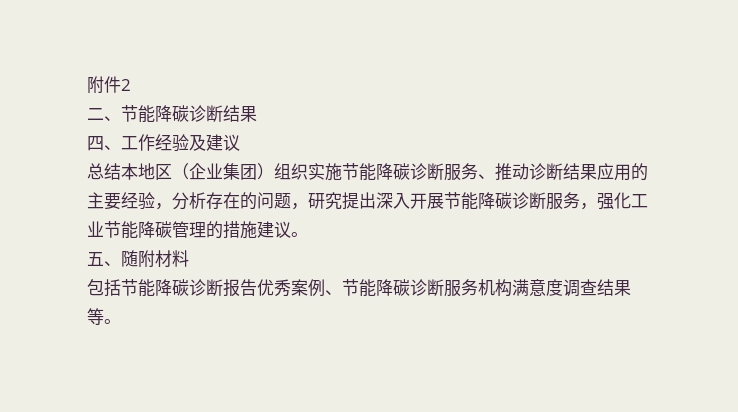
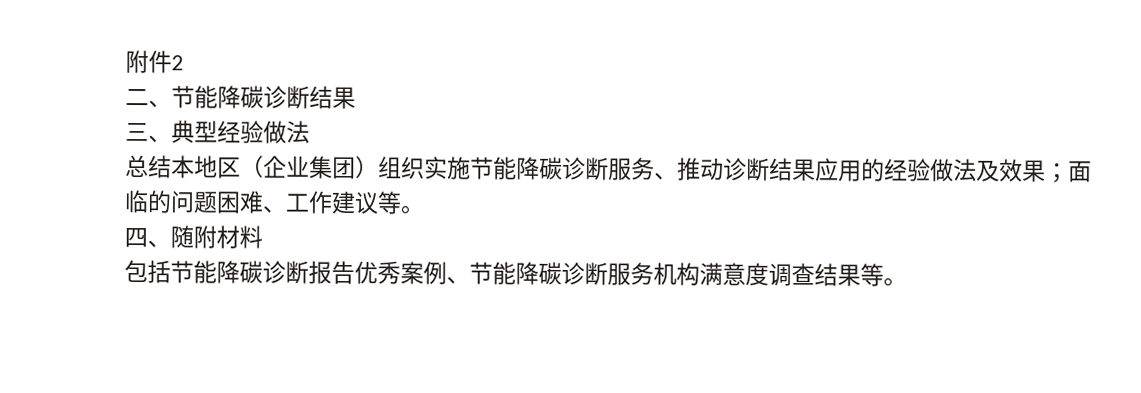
- 四、工作经验及建议
+ 三、典型经验做法
- 总结本地区（企业集团）组织实施节能降碳诊断服务、推动诊断结果应用的主要经验，分析存在的问题，研究提出深入开展节能降碳诊断服务，强化工业节能降碳管理的措施建议。
+ 总结本地区（企业集团）组织实施节能降碳诊断服务、推动诊断结果应用的经验做法及效果；面临的问题困难、工作建议等。
- 五、随附材料
+ 四、随附材料

